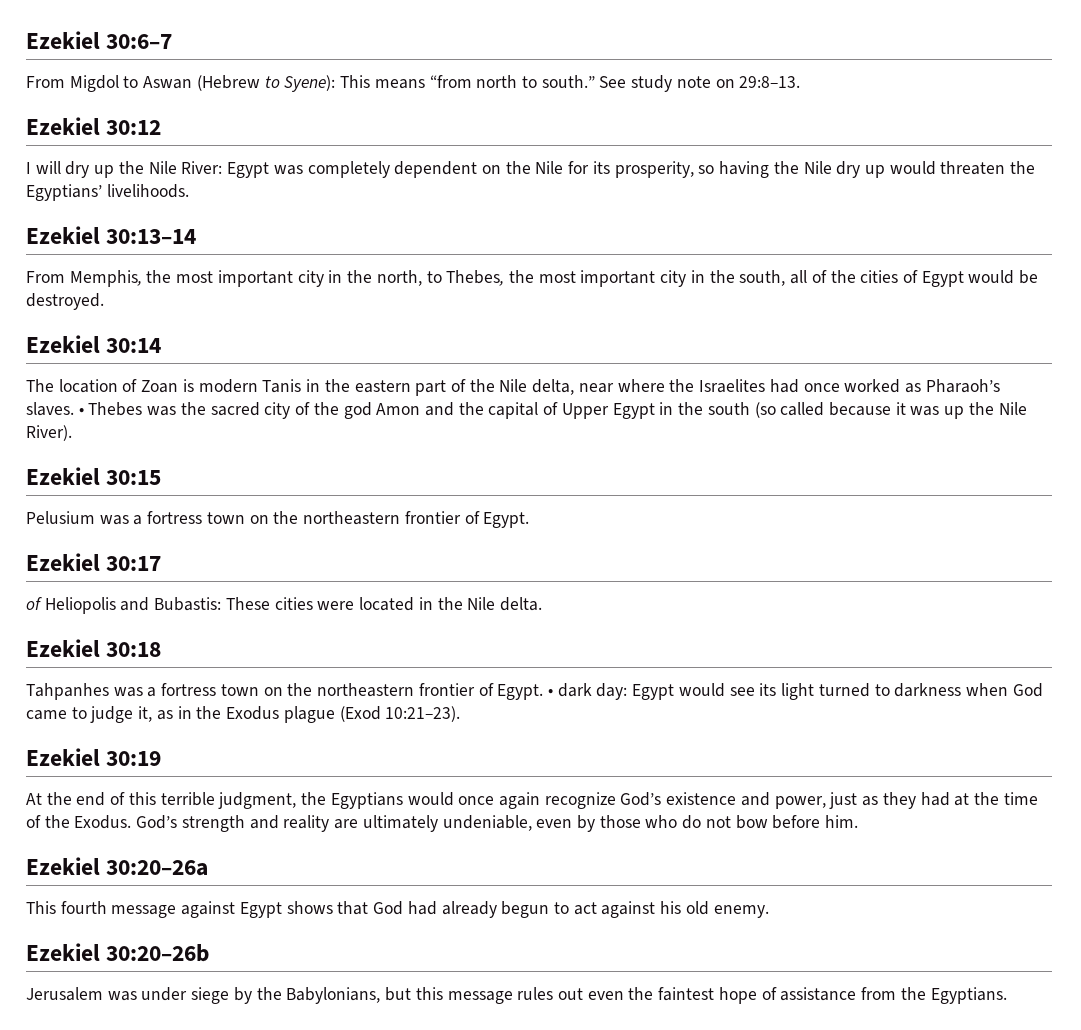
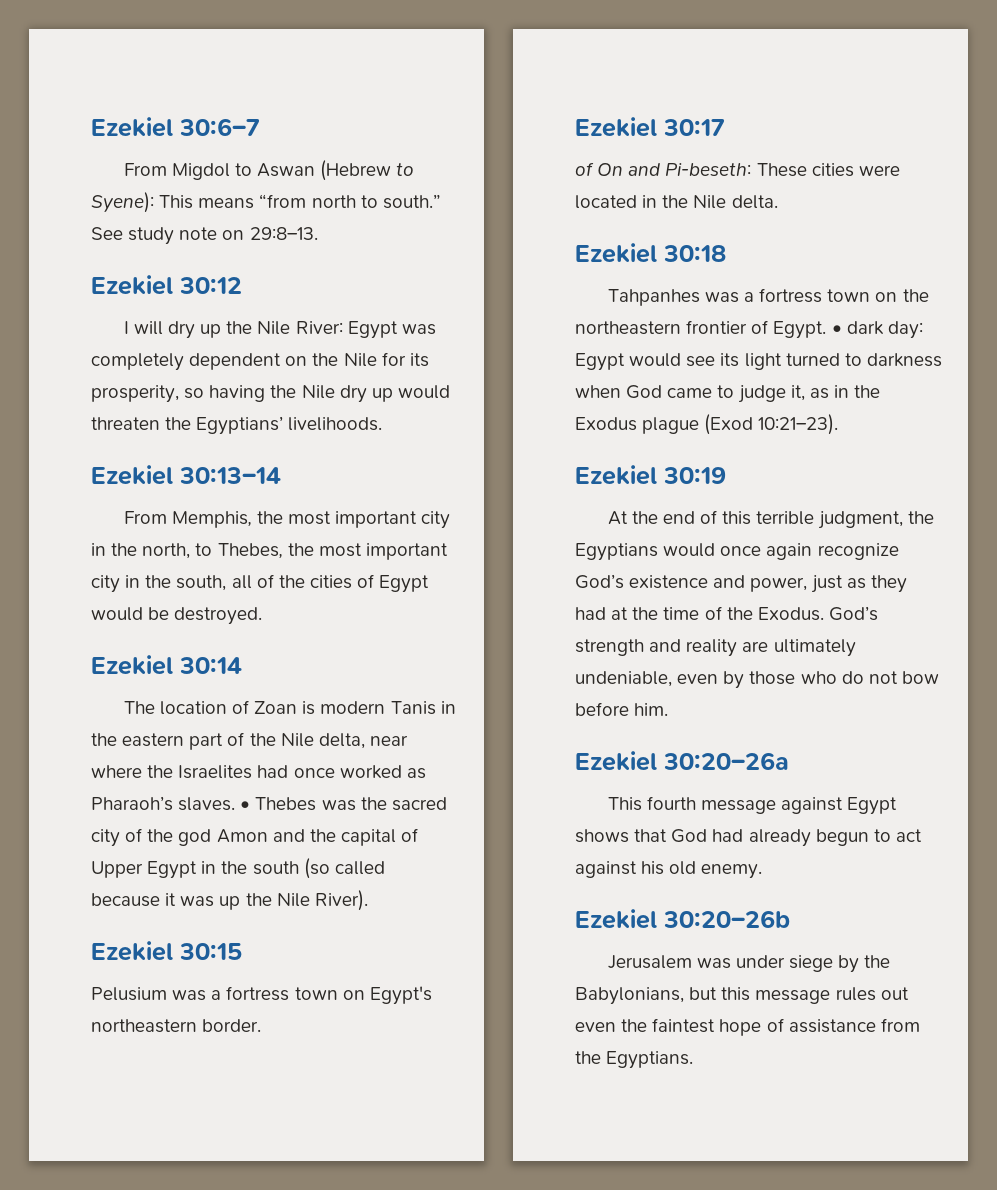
- Pelusium was a fortress town on the northeastern frontier of Egypt.
+ Pelusium was a fortress town on Egypt's northeastern border.
- of Heliopolis and Bubastis: These cities were located in the Nile delta.
+ of On and Pi-beseth: These cities were located in the Nile delta.

